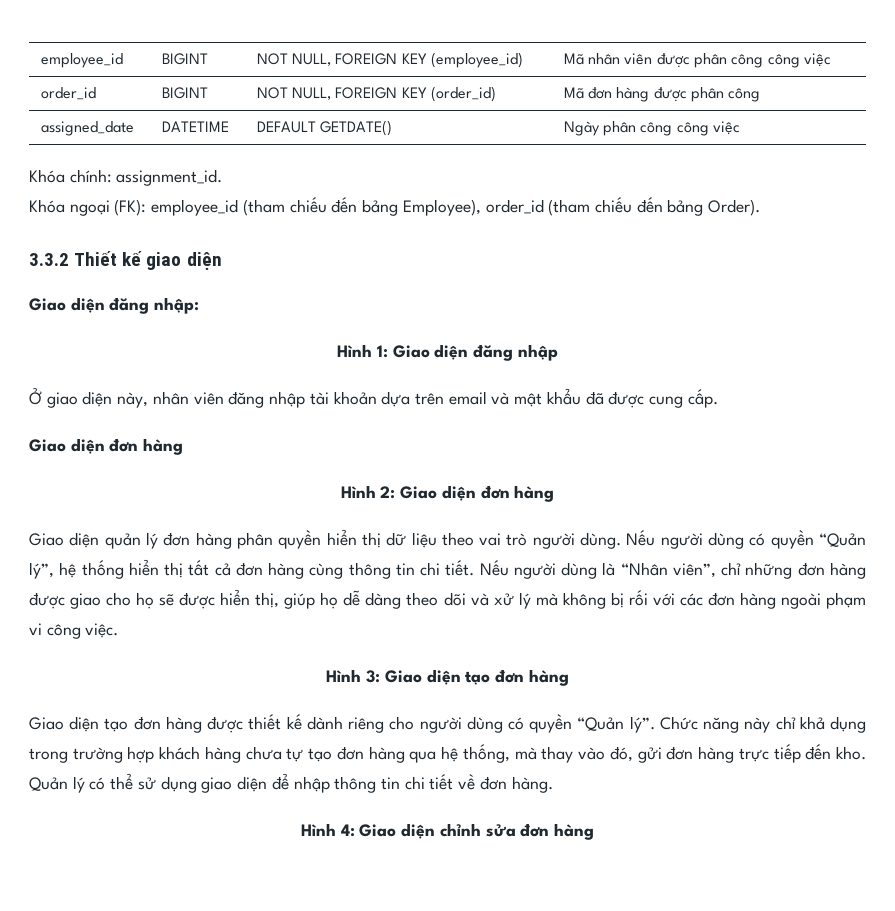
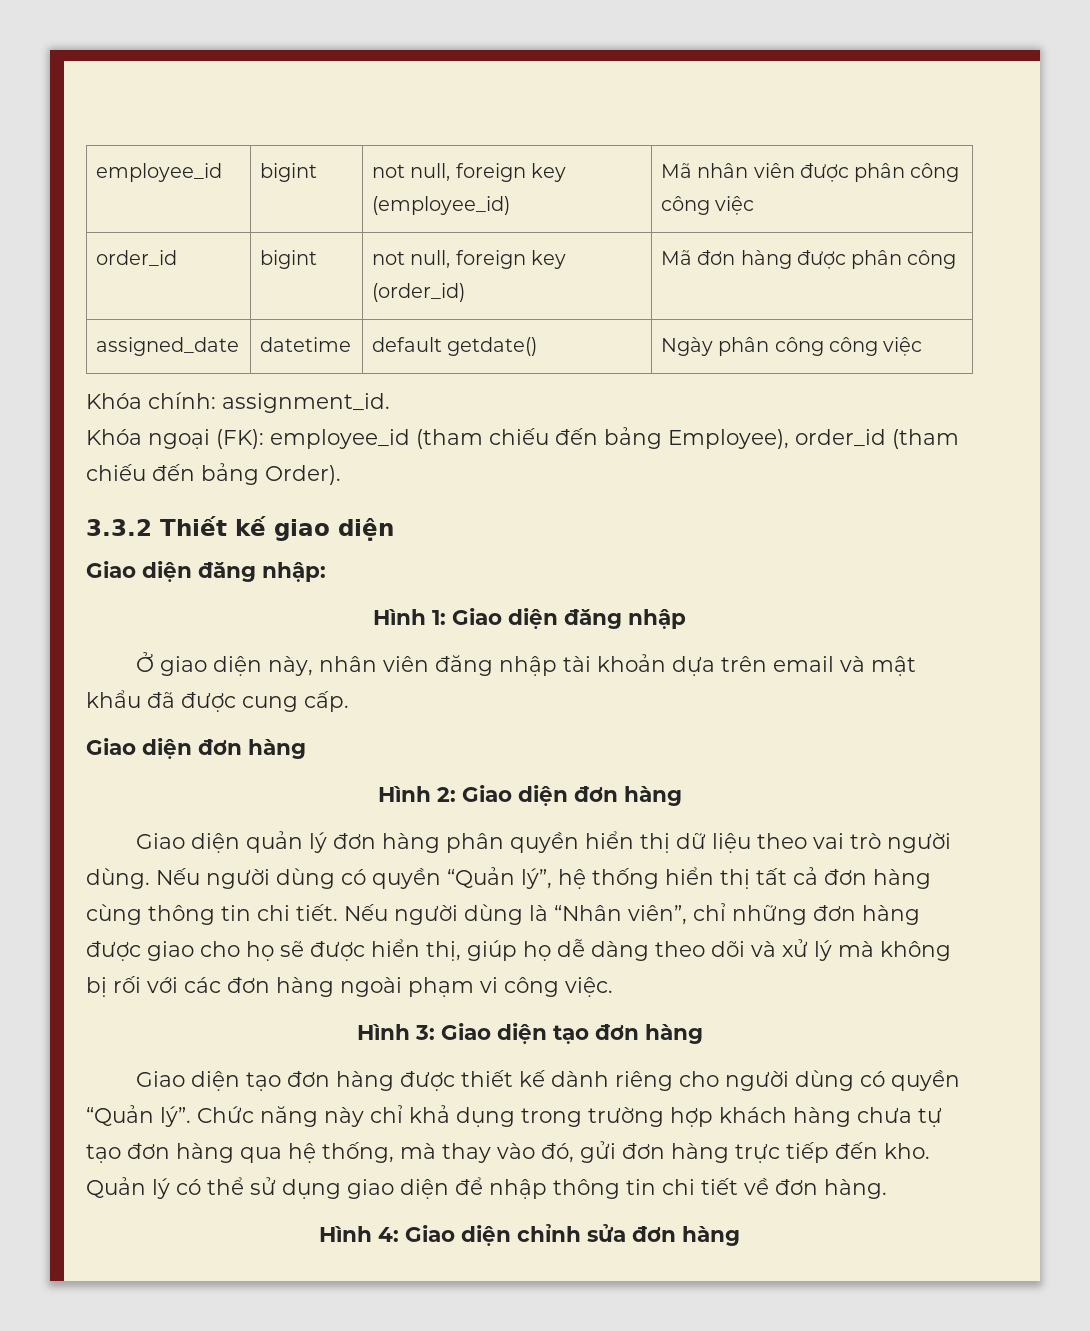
- employee_id | BIGINT | NOT NULL, FOREIGN KEY (employee_id) | Mã nhân viên được phân công công việc
+ employee_id | bigint | not null, foreign key (employee_id) | Mã nhân viên được phân công công việc
- order_id | BIGINT | NOT NULL, FOREIGN KEY (order_id) | Mã đơn hàng được phân công
+ order_id | bigint | not null, foreign key (order_id) | Mã đơn hàng được phân công
- assigned_date | DATETIME | DEFAULT GETDATE() | Ngày phân công công việc
+ assigned_date | datetime | default getdate() | Ngày phân công công việc

